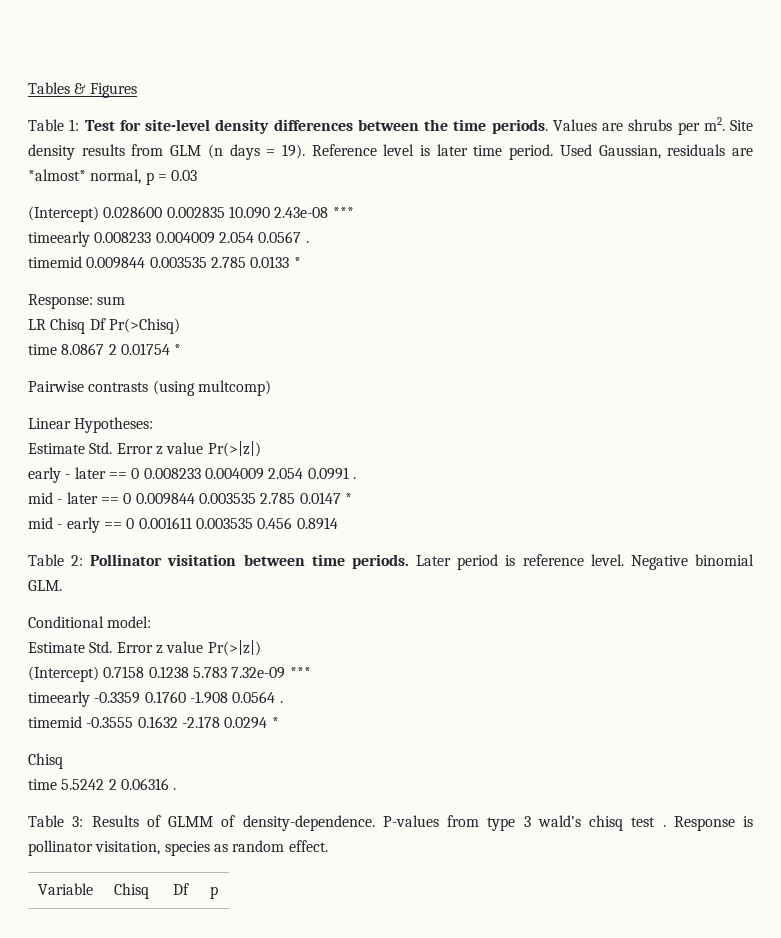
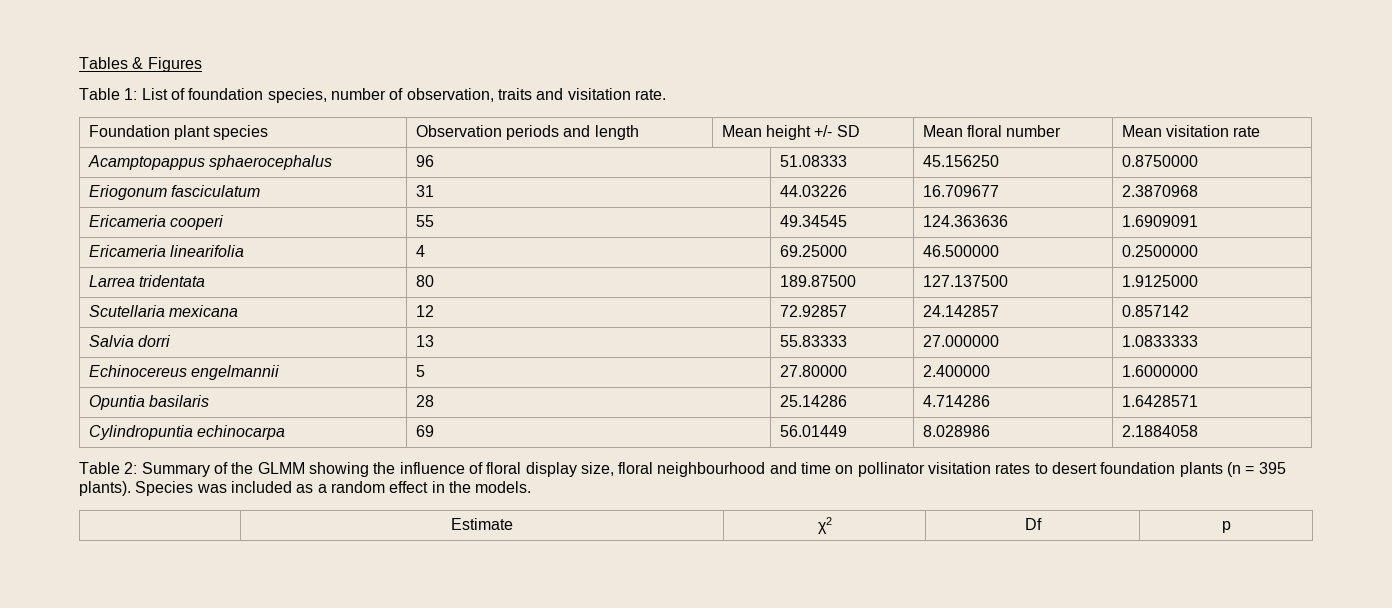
- Table 1: Test for site-level density differences between the time periods. Values are shrubs per m2. Site density results from GLM (n days = 19). Reference level is later time period. Used Gaussian, residuals are *almost* normal, p = 0.03
- (Intercept) 0.028600 0.002835 10.090 2.43e-08 ***
- timeearly 0.008233 0.004009 2.054 0.0567 .
- timemid 0.009844 0.003535 2.785 0.0133 *
- Response: sum
- LR Chisq Df Pr(>Chisq)
- time 8.0867 2 0.01754 *
- Pairwise contrasts (using multcomp)
- Linear Hypotheses:
- Estimate Std. Error z value Pr(>|z|)
- early - later == 0 0.008233 0.004009 2.054 0.0991 .
- mid - later == 0 0.009844 0.003535 2.785 0.0147 *
- mid - early == 0 0.001611 0.003535 0.456 0.8914
- Table 2: Pollinator visitation between time periods. Later period is reference level. Negative binomial GLM.
- Conditional model:
- Estimate Std. Error z value Pr(>|z|)
- (Intercept) 0.7158 0.1238 5.783 7.32e-09 ***
- timeearly -0.3359 0.1760 -1.908 0.0564 .
- timemid -0.3555 0.1632 -2.178 0.0294 *
- Chisq
- time 5.5242 2 0.06316 .
- Table 3: Results of GLMM of density-dependence. P-values from type 3 wald’s chisq test . Response is pollinator visitation, species as random effect.
- Variable | Chisq | Df | p
+ Table 1: List of foundation species, number of observation, traits and visitation rate.
+ Foundation plant species | Observation periods and length | Mean height +/- SD | Mean floral number | Mean visitation rate
+ Acamptopappus sphaerocephalus | 96 | 51.08333 | 45.156250 | 0.8750000
+ Eriogonum fasciculatum | 31 | 44.03226 | 16.709677 | 2.3870968
+ Ericameria cooperi | 55 | 49.34545 | 124.363636 | 1.6909091
+ Ericameria linearifolia | 4 | 69.25000 | 46.500000 | 0.2500000
+ Larrea tridentata | 80 | 189.87500 | 127.137500 | 1.9125000
+ Scutellaria mexicana | 12 | 72.92857 | 24.142857 | 0.857142
+ Salvia dorri | 13 | 55.83333 | 27.000000 | 1.0833333
+ Echinocereus engelmannii | 5 | 27.80000 | 2.400000 | 1.6000000
+ Opuntia basilaris | 28 | 25.14286 | 4.714286 | 1.6428571
+ Cylindropuntia echinocarpa | 69 | 56.01449 | 8.028986 | 2.1884058
+ Table 2: Summary of the GLMM showing the influence of floral display size, floral neighbourhood and time on pollinator visitation rates to desert foundation plants (n = 395 plants). Species was included as a random effect in the models.
+ | Estimate | χ2 | Df | p

